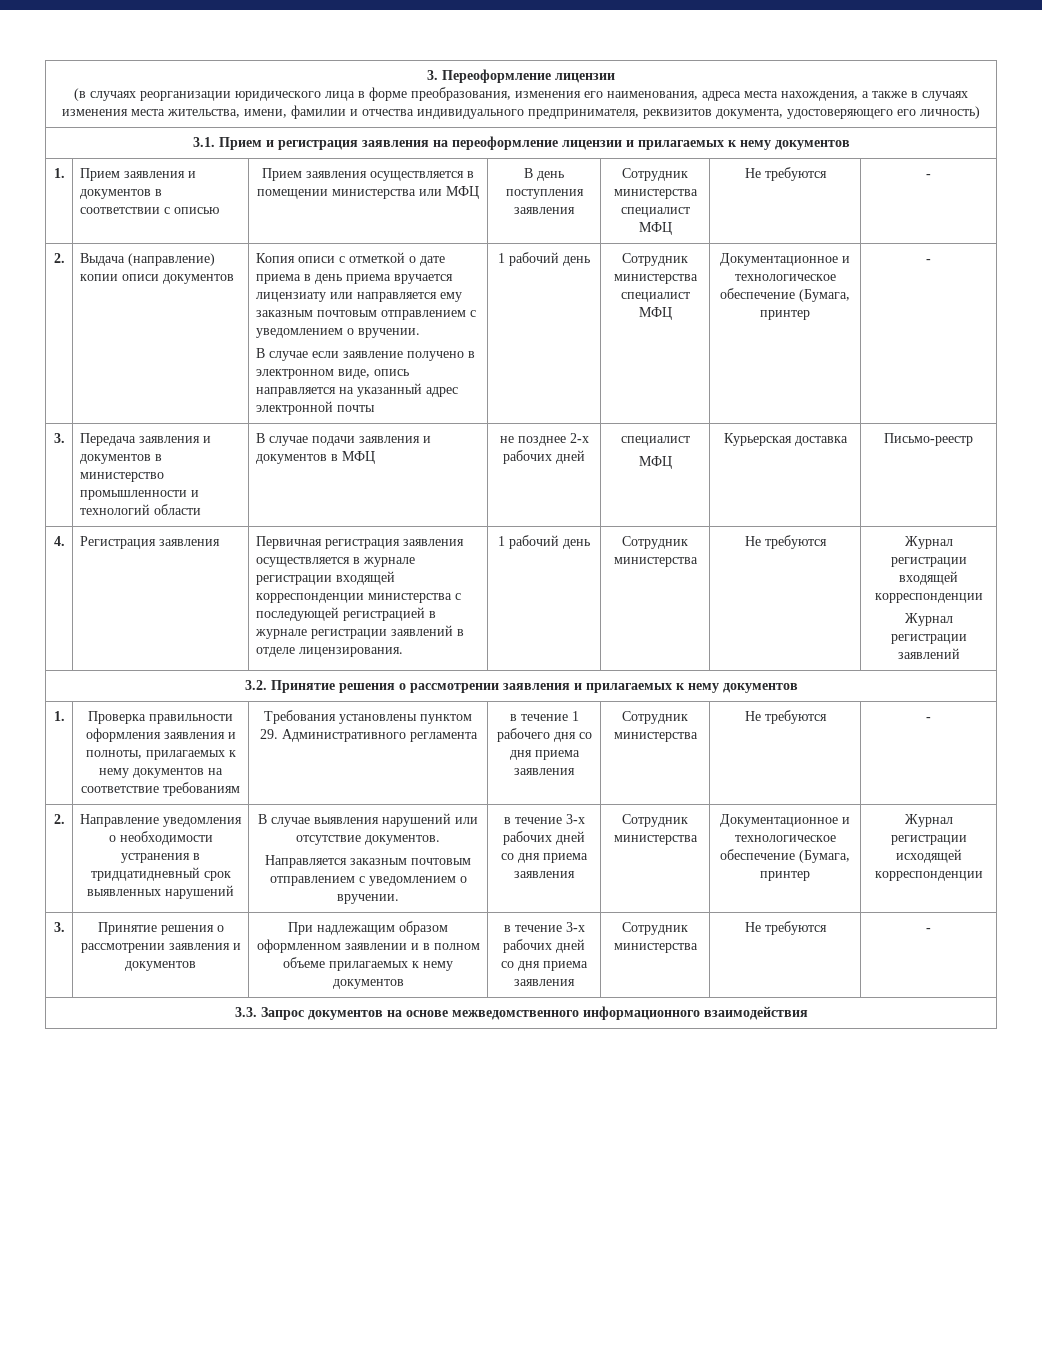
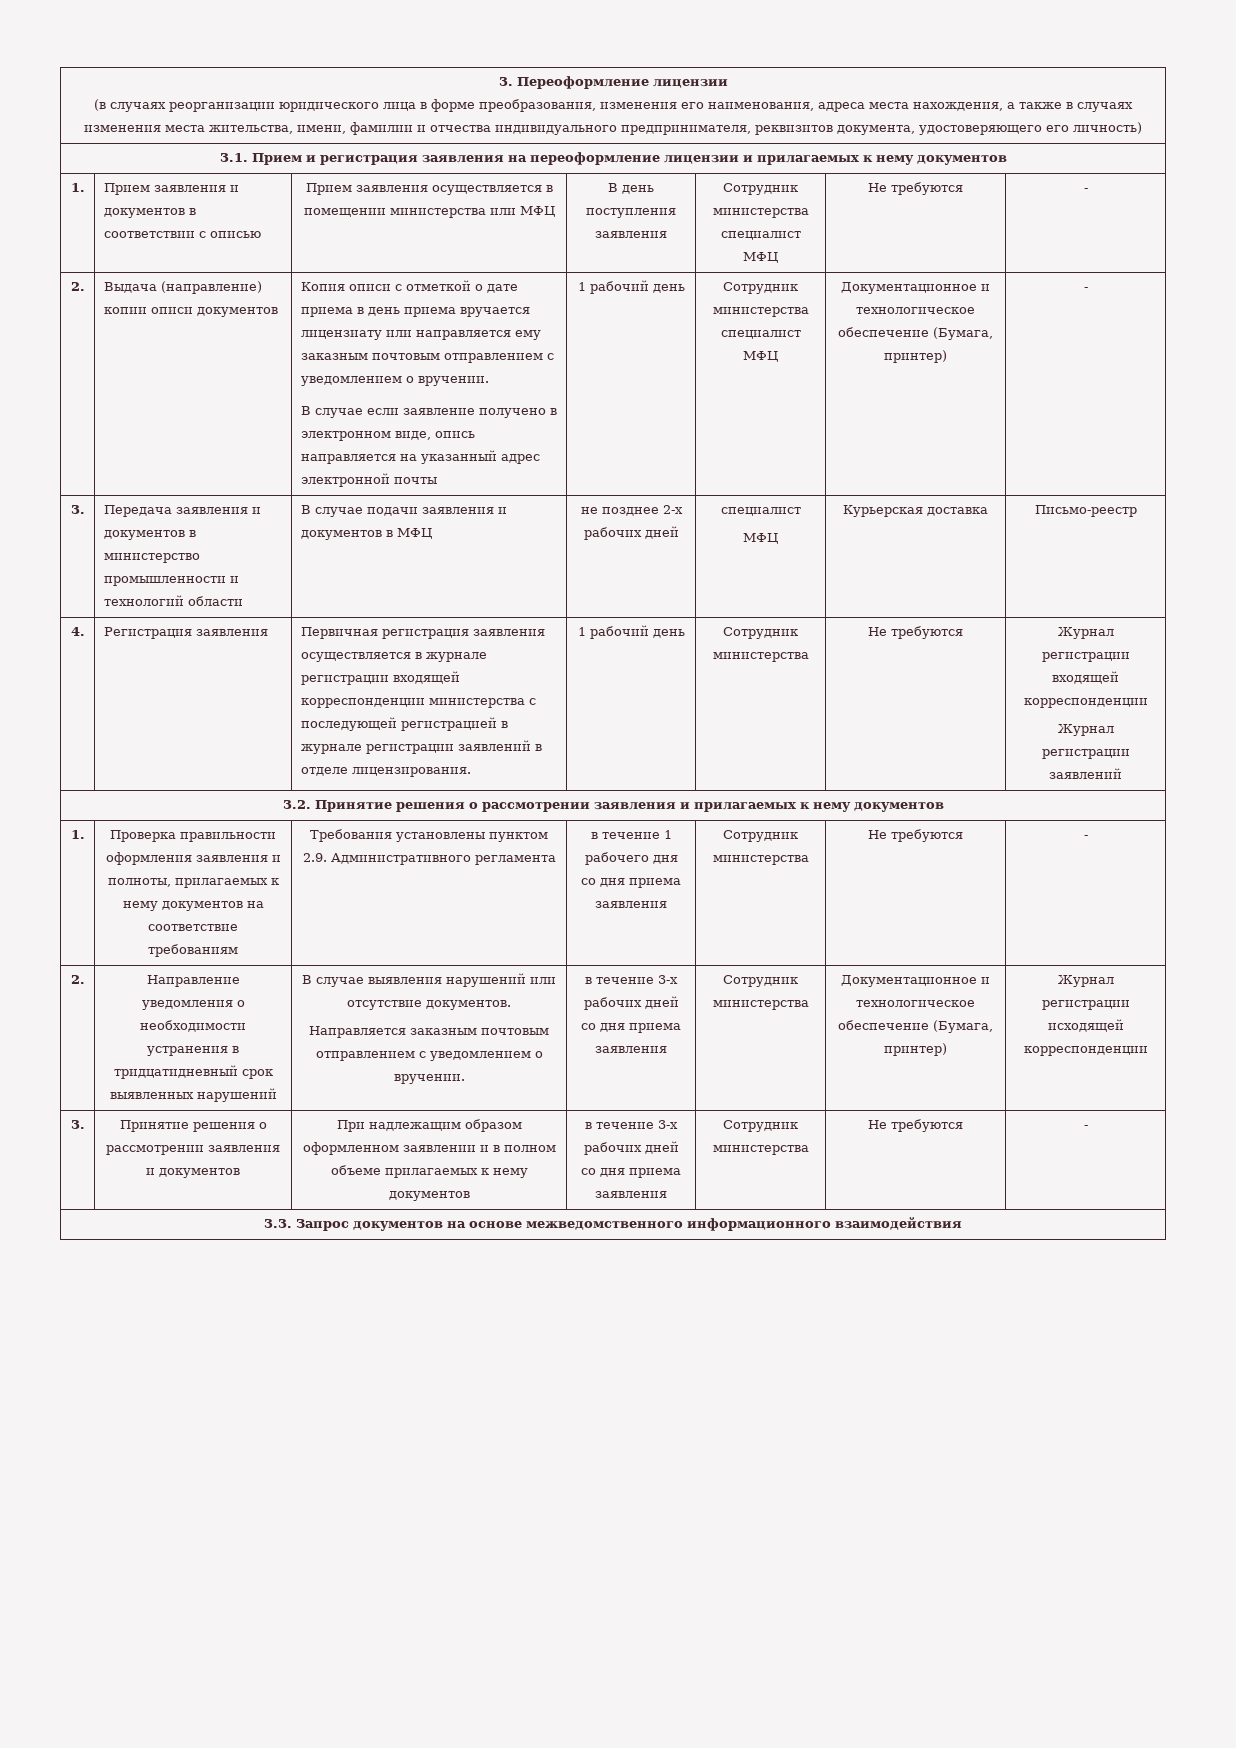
- Сотрудник министерства специалист МФЦ | Документационное и технологическое обеспечение (Бумага, принтер
+ Сотрудник министерства специалист МФЦ | Документационное и технологическое обеспечение (Бумага, принтер)
- 1. | Проверка правильности оформления заявления и полноты, прилагаемых к нему документов на соответствие требованиям | Требования установлены пунктом 29. Административного регламента | в течение 1 рабочего дня со дня приема заявления | Сотрудник министерства | Не требуются | -
+ 1. | Проверка правильности оформления заявления и полноты, прилагаемых к нему документов на соответствие требованиям | Требования установлены пунктом 2.9. Административного регламента | в течение 1 рабочего дня со дня приема заявления | Сотрудник министерства | Не требуются | -
- Сотрудник министерства | Документационное и технологическое обеспечение (Бумага, принтер
+ Сотрудник министерства | Документационное и технологическое обеспечение (Бумага, принтер)

